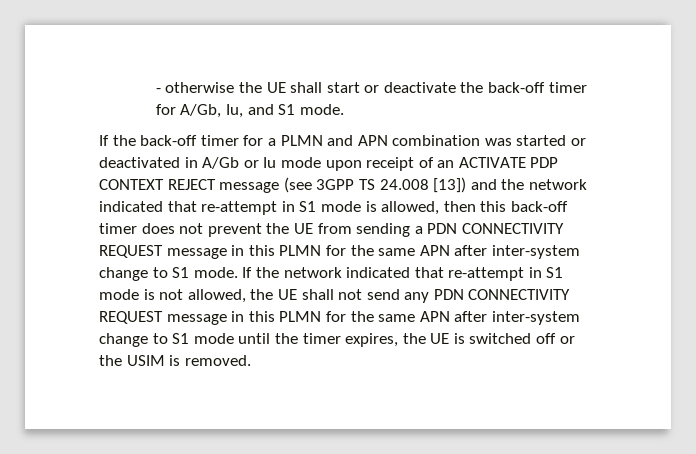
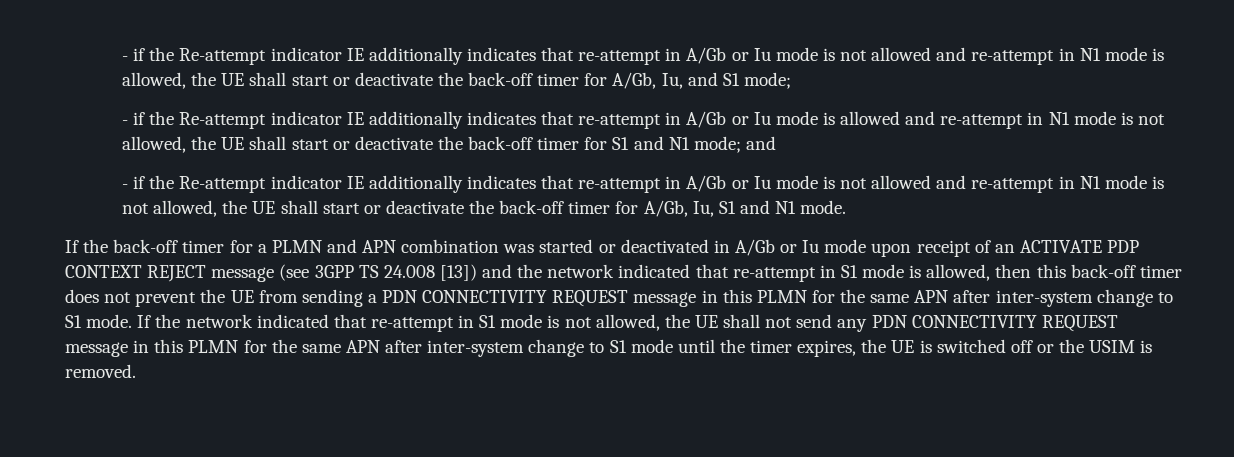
- - otherwise the UE shall start or deactivate the back-off timer for A/Gb, Iu, and S1 mode.
+ - if the Re-attempt indicator IE additionally indicates that re-attempt in A/Gb or Iu mode is not allowed and re-attempt in N1 mode is allowed, the UE shall start or deactivate the back-off timer for A/Gb, Iu, and S1 mode;
+ - if the Re-attempt indicator IE additionally indicates that re-attempt in A/Gb or Iu mode is allowed and re-attempt in N1 mode is not allowed, the UE shall start or deactivate the back-off timer for S1 and N1 mode; and
+ - if the Re-attempt indicator IE additionally indicates that re-attempt in A/Gb or Iu mode is not allowed and re-attempt in N1 mode is not allowed, the UE shall start or deactivate the back-off timer for A/Gb, Iu, S1 and N1 mode.

